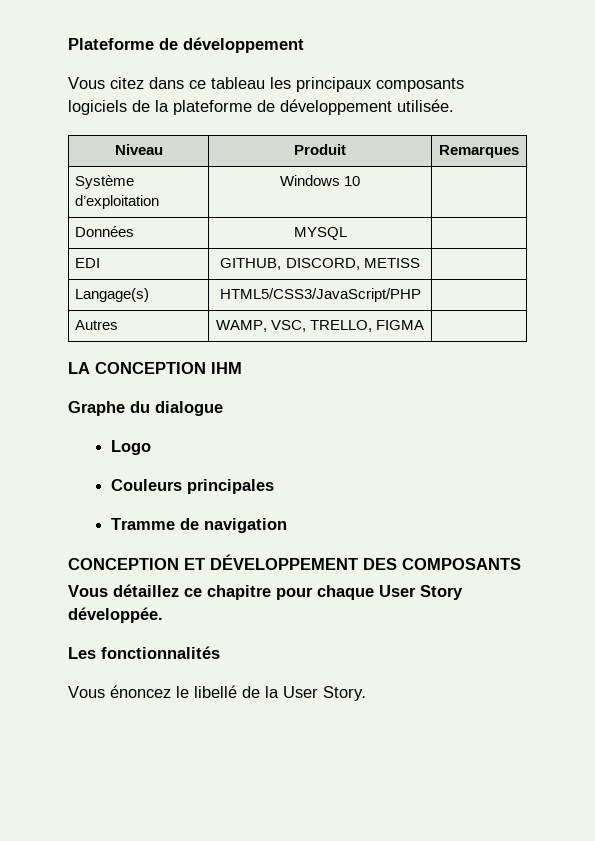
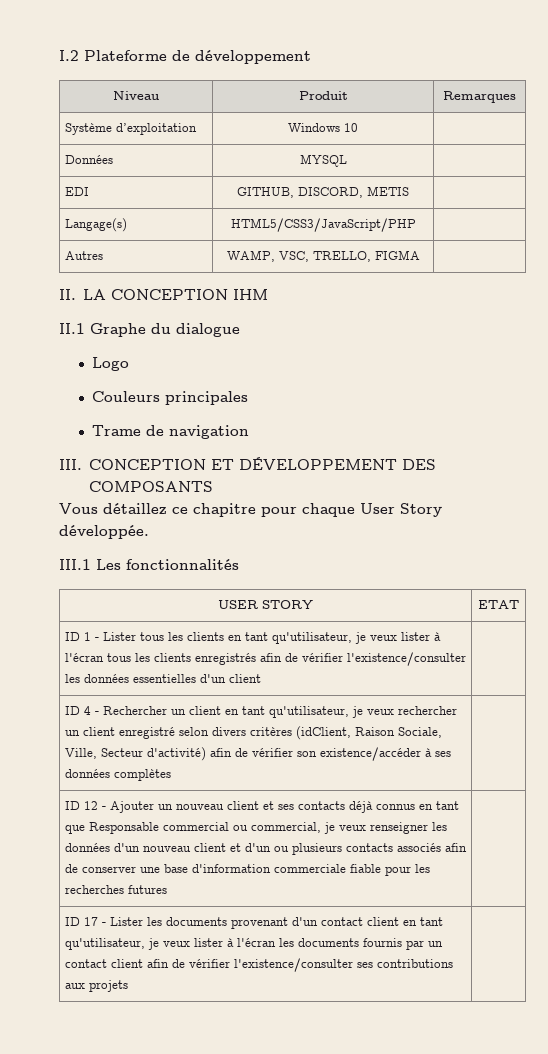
- Plateforme de développement
+ I.2 Plateforme de développement
- Vous citez dans ce tableau les principaux composants logiciels de la plateforme de développement utilisée.
- EDI | GITHUB, DISCORD, METISS |
+ EDI | GITHUB, DISCORD, METIS |
- LA CONCEPTION IHM
+ II. LA CONCEPTION IHM
- Graphe du dialogue
+ II.1 Graphe du dialogue
- Tramme de navigation
+ Trame de navigation
- CONCEPTION ET DÉVELOPPEMENT DES COMPOSANTS
+ III. CONCEPTION ET DÉVELOPPEMENT DES COMPOSANTS
- Les fonctionnalités
+ III.1 Les fonctionnalités
- Vous énoncez le libellé de la User Story.
+ USER STORY | ETAT
+ ID 1 - Lister tous les clients en tant qu'utilisateur, je veux lister à l'écran tous les clients enregistrés afin de vérifier l'existence/consulter les données essentielles d'un client |
+ ID 4 - Rechercher un client en tant qu'utilisateur, je veux rechercher un client enregistré selon divers critères (idClient, Raison Sociale, Ville, Secteur d'activité) afin de vérifier son existence/accéder à ses données complètes |
+ ID 12 - Ajouter un nouveau client et ses contacts déjà connus en tant que Responsable commercial ou commercial, je veux renseigner les données d'un nouveau client et d'un ou plusieurs contacts associés afin de conserver une base d'information commerciale fiable pour les recherches futures |
+ ID 17 - Lister les documents provenant d'un contact client en tant qu'utilisateur, je veux lister à l'écran les documents fournis par un contact client afin de vérifier l'existence/consulter ses contributions aux projets |

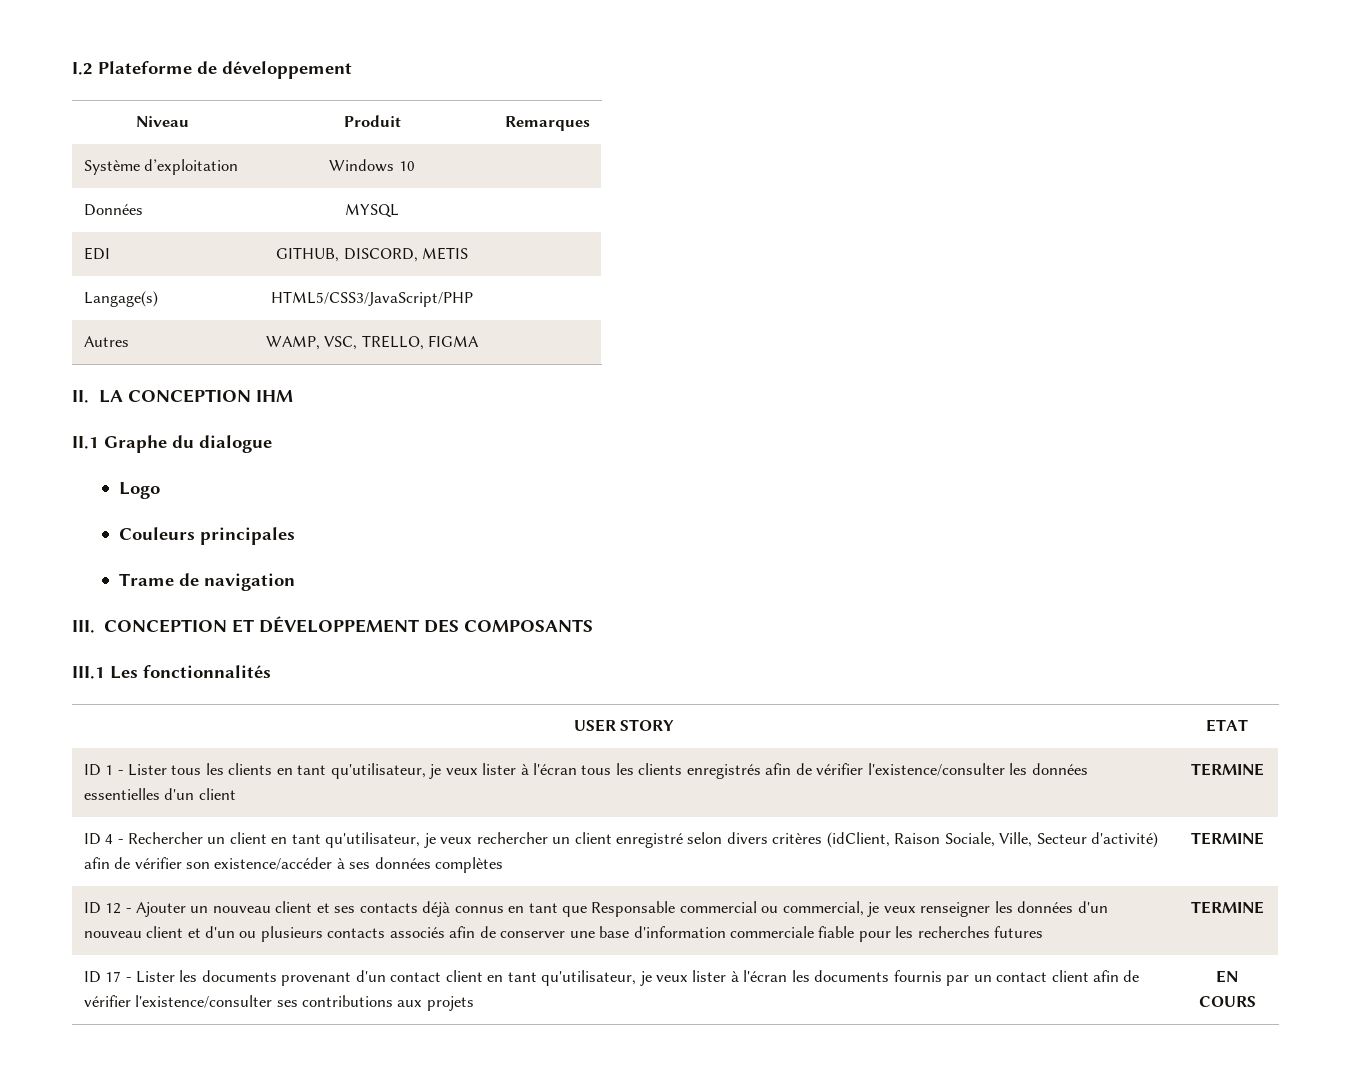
- Vous détaillez ce chapitre pour chaque User Story développée.
- ID 1 - Lister tous les clients en tant qu'utilisateur, je veux lister à l'écran tous les clients enregistrés afin de vérifier l'existence/consulter les données essentielles d'un client |
+ ID 1 - Lister tous les clients en tant qu'utilisateur, je veux lister à l'écran tous les clients enregistrés afin de vérifier l'existence/consulter les données essentielles d'un client | TERMINE
- ID 4 - Rechercher un client en tant qu'utilisateur, je veux rechercher un client enregistré selon divers critères (idClient, Raison Sociale, Ville, Secteur d'activité) afin de vérifier son existence/accéder à ses données complètes |
+ ID 4 - Rechercher un client en tant qu'utilisateur, je veux rechercher un client enregistré selon divers critères (idClient, Raison Sociale, Ville, Secteur d'activité) afin de vérifier son existence/accéder à ses données complètes | TERMINE
- ID 12 - Ajouter un nouveau client et ses contacts déjà connus en tant que Responsable commercial ou commercial, je veux renseigner les données d'un nouveau client et d'un ou plusieurs contacts associés afin de conserver une base d'information commerciale fiable pour les recherches futures
+ ID 12 - Ajouter un nouveau client et ses contacts déjà connus en tant que Responsable commercial ou commercial, je veux renseigner les données d'un nouveau client et d'un ou plusieurs contacts associés afin de conserver une base d'information commerciale fiable pour les recherches futures | TERMINE
- ID 17 - Lister les documents provenant d'un contact client en tant qu'utilisateur, je veux lister à l'écran les documents fournis par un contact client afin de vérifier l'existence/consulter ses contributions aux projets |
+ ID 17 - Lister les documents provenant d'un contact client en tant qu'utilisateur, je veux lister à l'écran les documents fournis par un contact client afin de vérifier l'existence/consulter ses contributions aux projets | EN COURS

